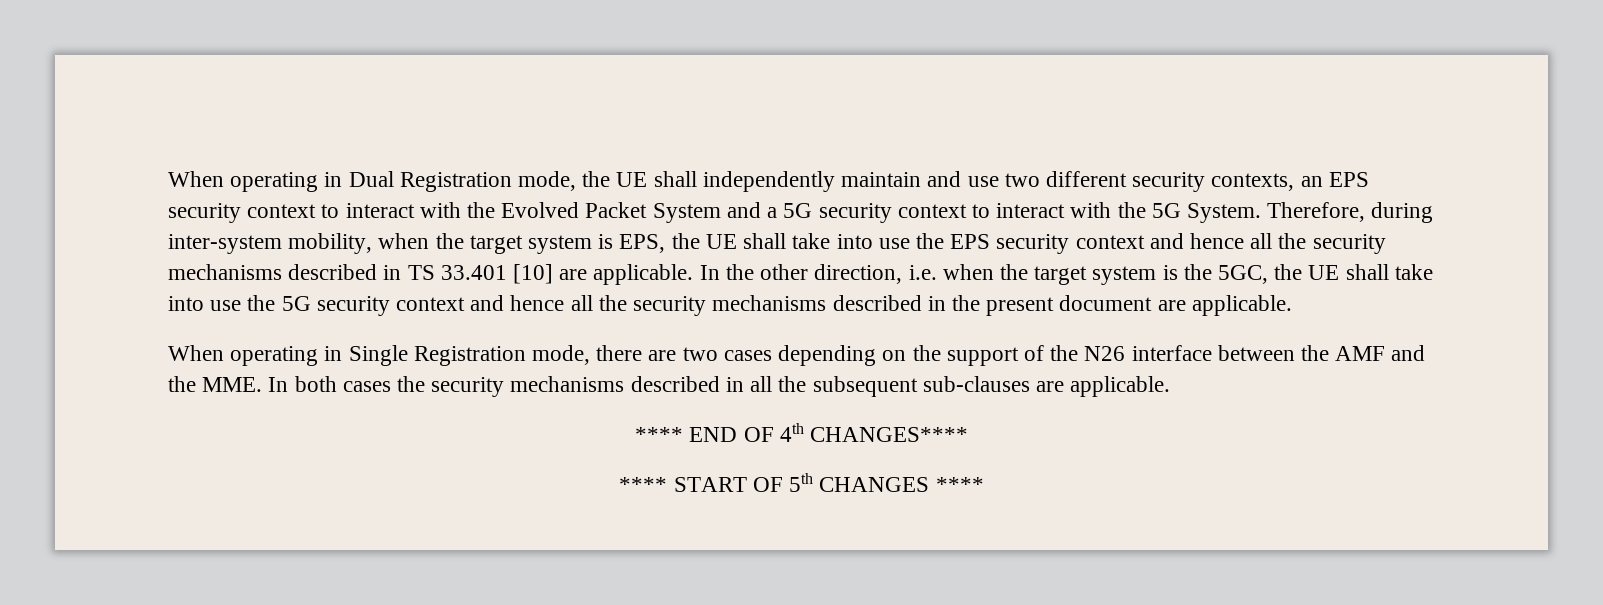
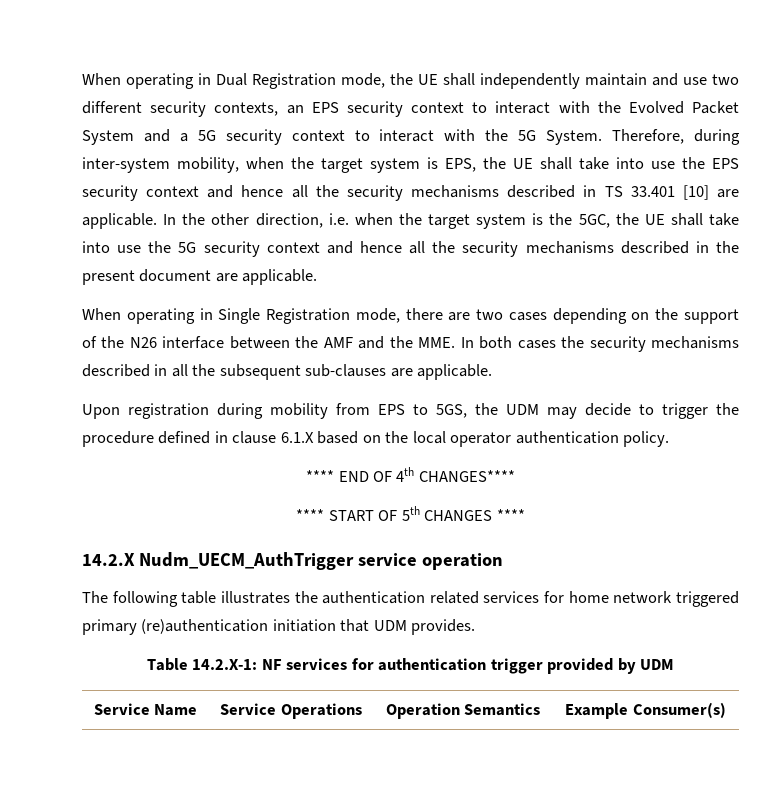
+ Upon registration during mobility from EPS to 5GS, the UDM may decide to trigger the procedure defined in clause 6.1.X based on the local operator authentication policy.
+ 14.2.X Nudm_UECM_AuthTrigger service operation
+ The following table illustrates the authentication related services for home network triggered primary (re)authentication initiation that UDM provides.
+ Table 14.2.X-1: NF services for authentication trigger provided by UDM
+ Service Name | Service Operations | Operation Semantics | Example Consumer(s)

